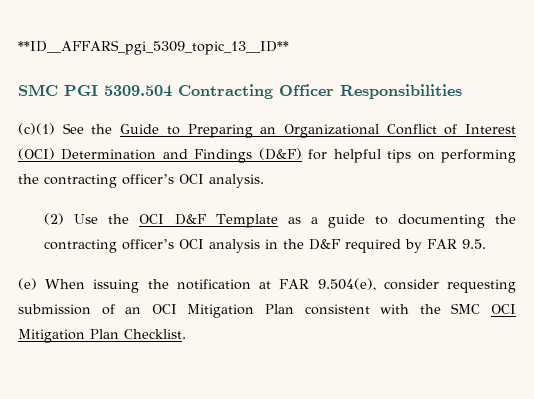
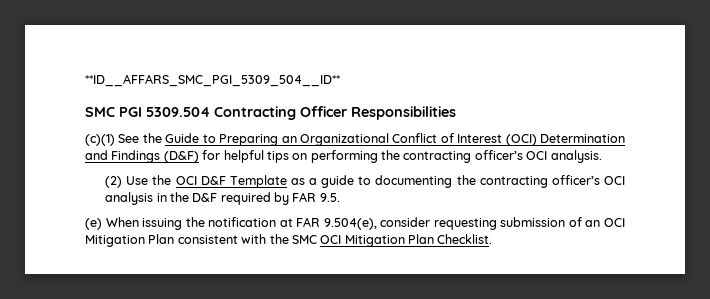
- **ID__AFFARS_pgi_5309_topic_13__ID**
+ **ID__AFFARS_SMC_PGI_5309_504__ID**

